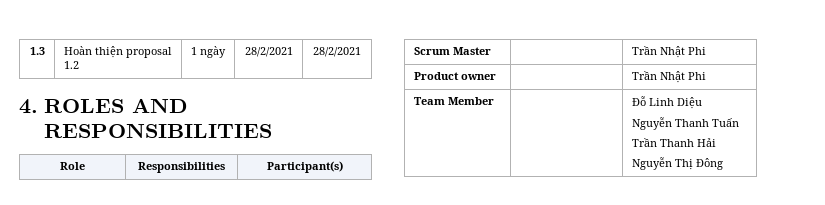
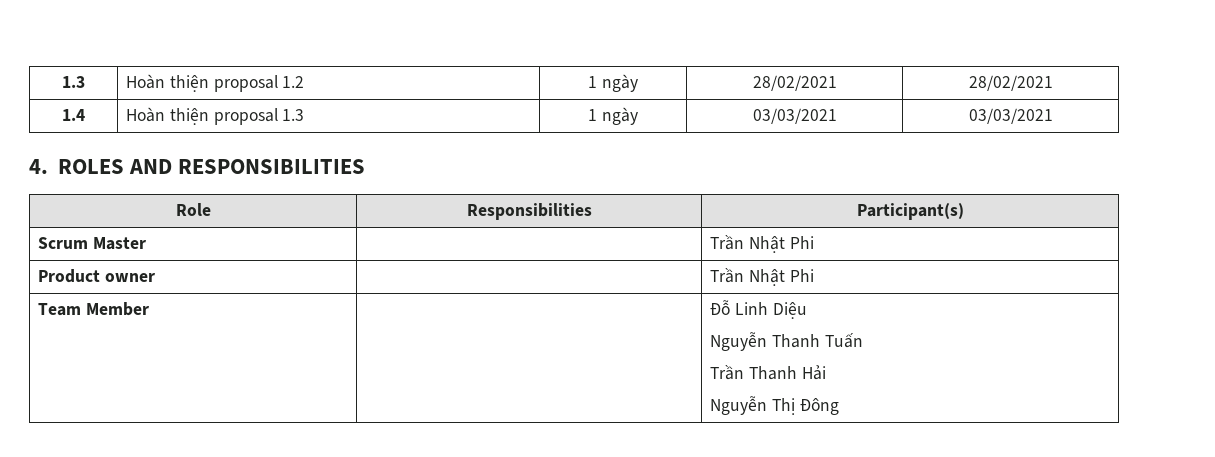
- 1.3 | Hoàn thiện proposal 1.2 | 1 ngày | 28/2/2021 | 28/2/2021
+ 1.3 | Hoàn thiện proposal 1.2 | 1 ngày | 28/02/2021 | 28/02/2021
+ 1.4 | Hoàn thiện proposal 1.3 | 1 ngày | 03/03/2021 | 03/03/2021

